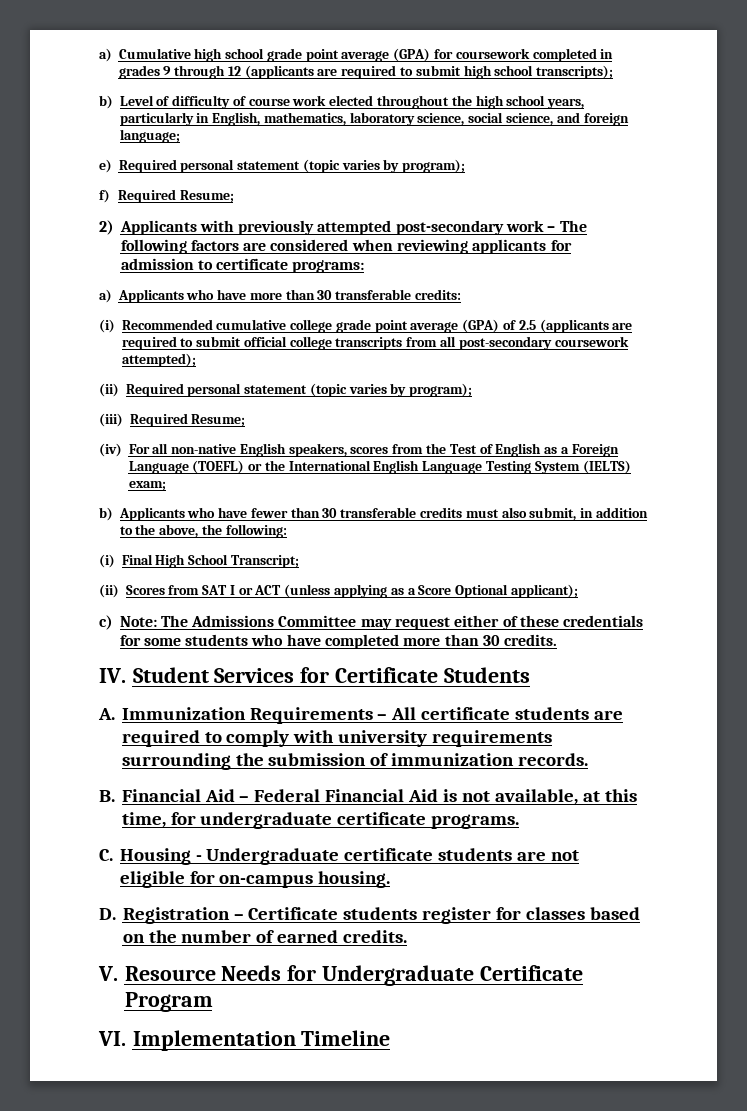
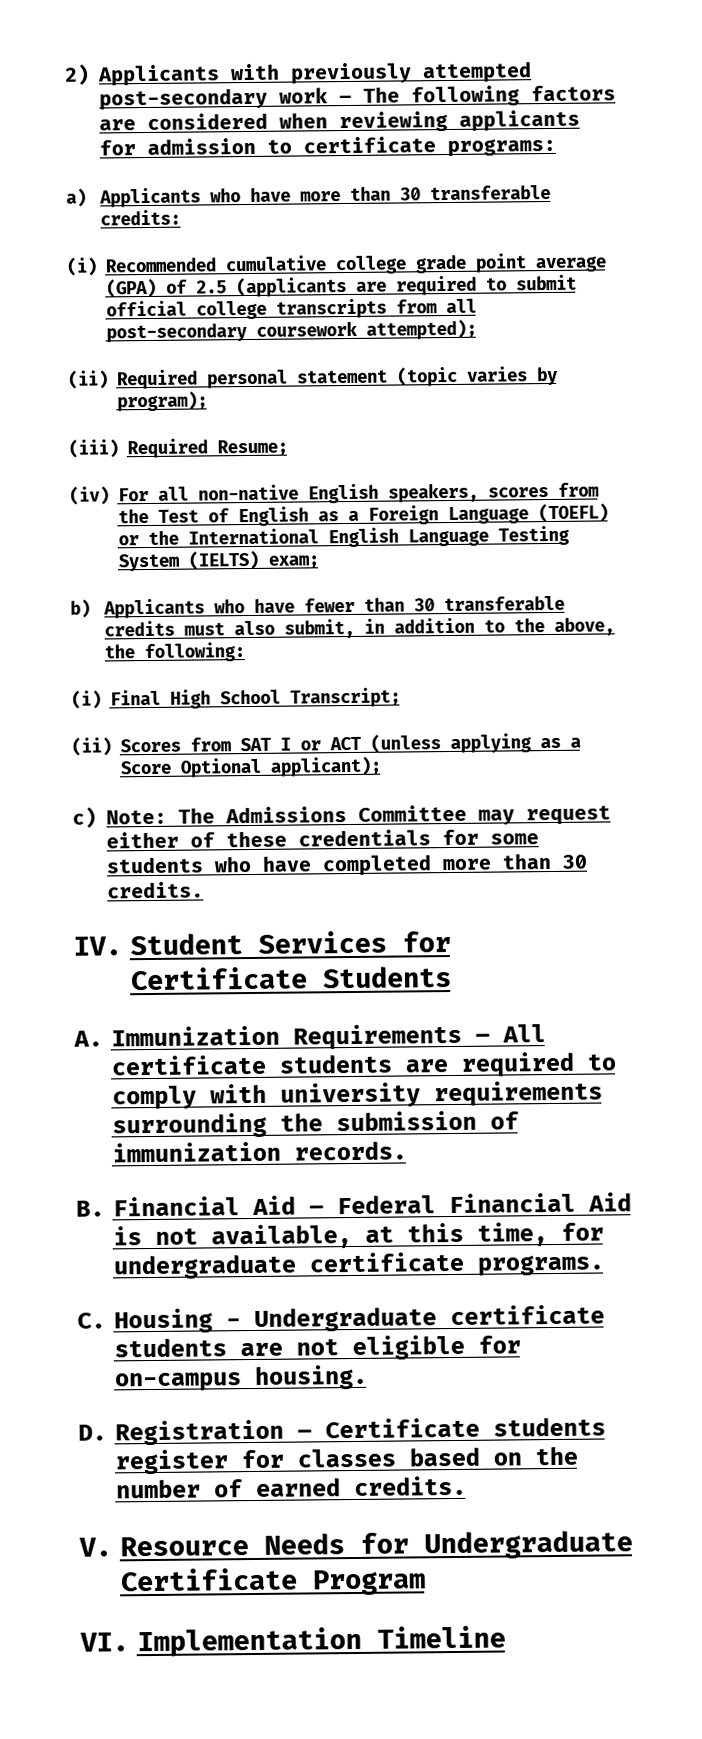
- a) Cumulative high school grade point average (GPA) for coursework completed in grades 9 through 12 (applicants are required to submit high school transcripts);
- b) Level of difficulty of course work elected throughout the high school years, particularly in English, mathematics, laboratory science, social science, and foreign language;
- e) Required personal statement (topic varies by program);
- f) Required Resume;

